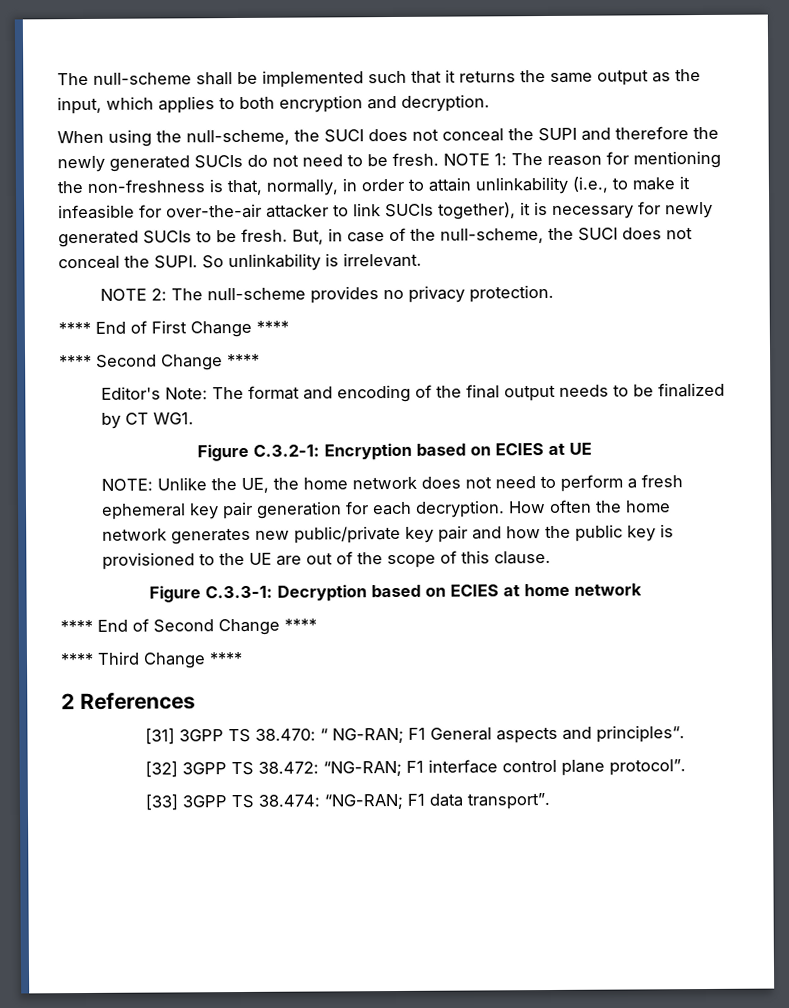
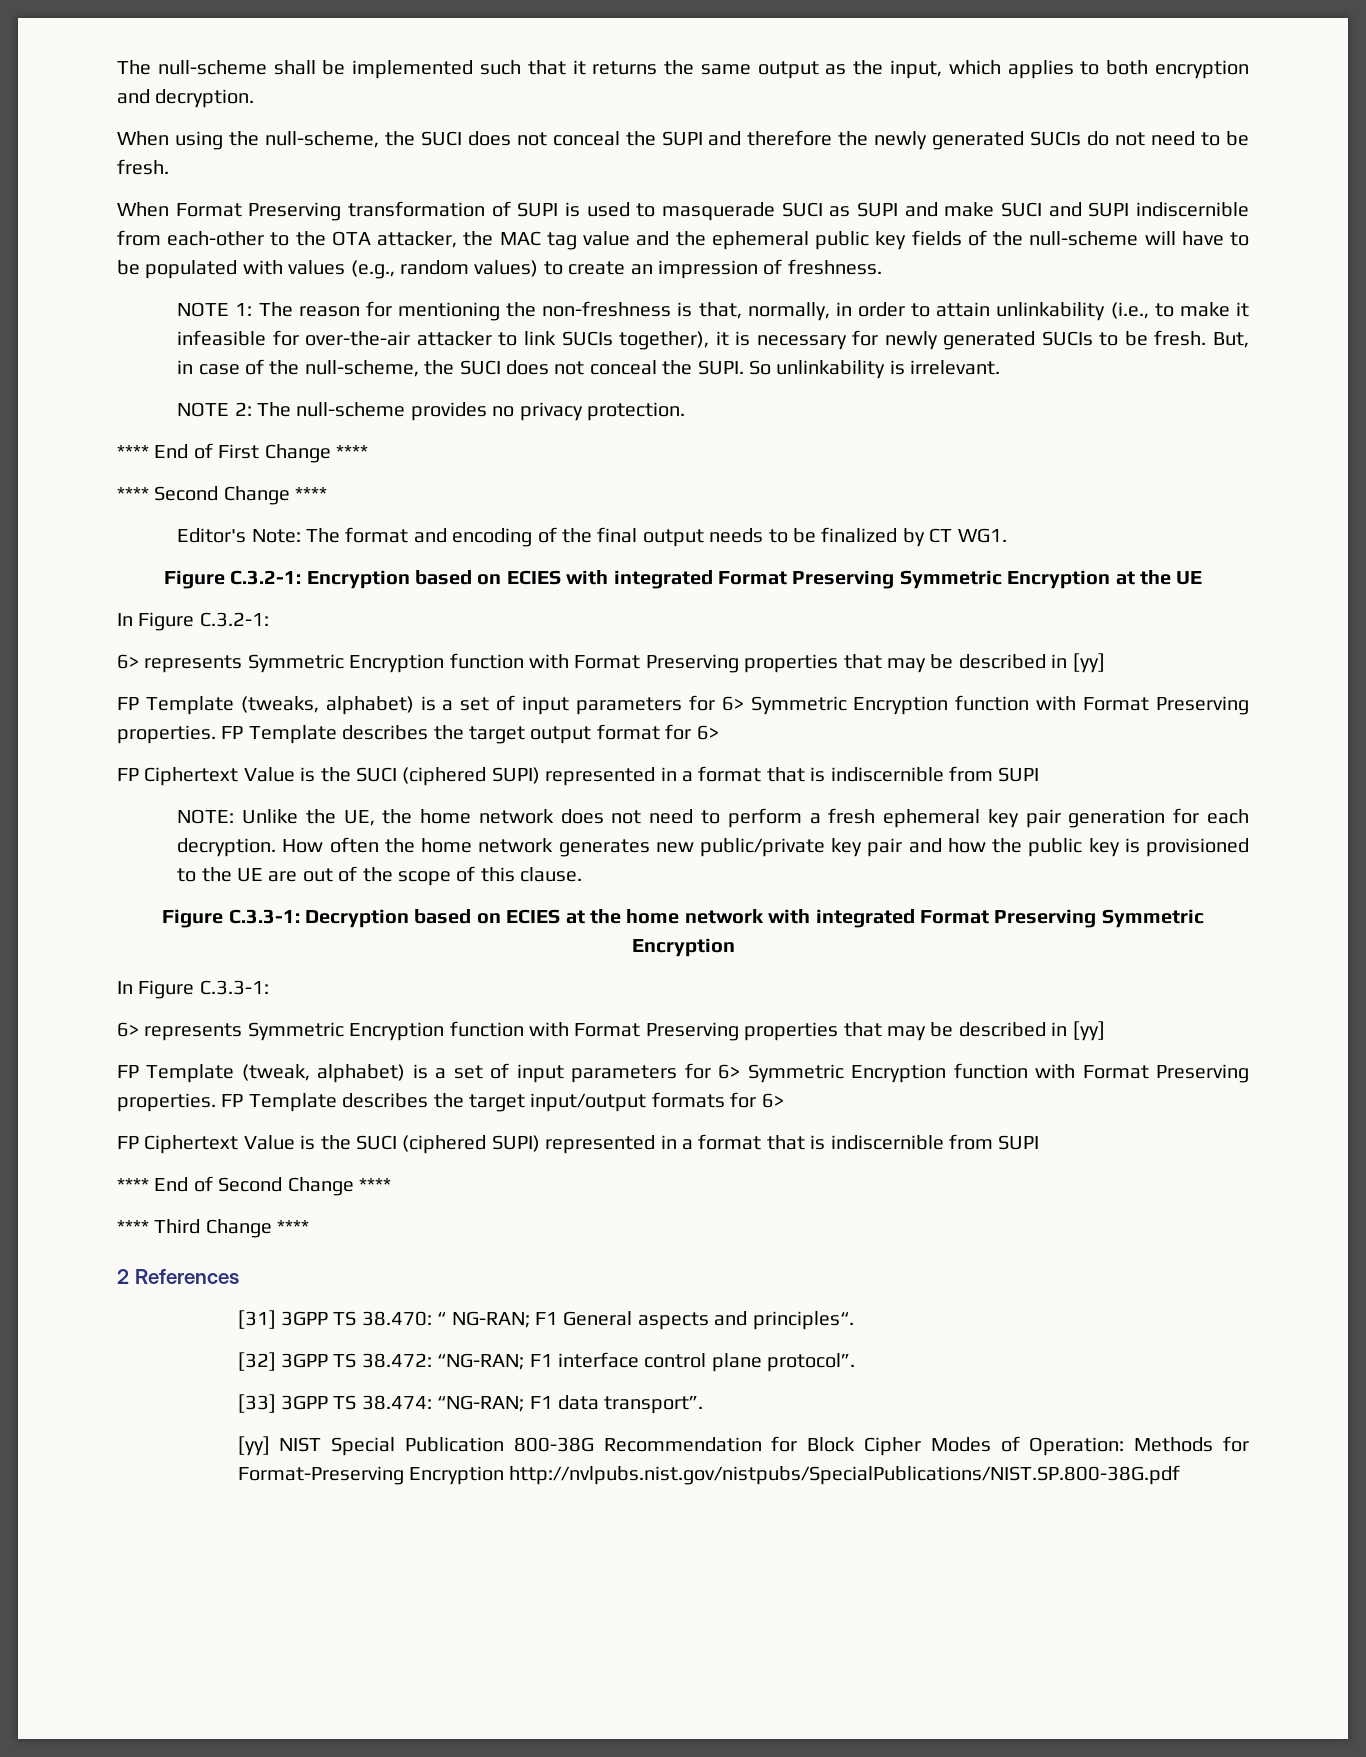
- When using the null-scheme, the SUCI does not conceal the SUPI and therefore the newly generated SUCIs do not need to be fresh. NOTE 1:
+ When using the null-scheme, the SUCI does not conceal the SUPI and therefore the newly generated SUCIs do not need to be fresh.
+ When Format Preserving transformation of SUPI is used to masquerade SUCI as SUPI and make SUCI and SUPI indiscernible from each-other to the OTA attacker, the MAC tag value and the ephemeral public key fields of the null-scheme will have to be populated with values (e.g., random values) to create an impression of freshness.
+ NOTE 1:
- Figure C.3.2-1: Encryption based on ECIES at UE
+ Figure C.3.2-1: Encryption based on ECIES with integrated Format Preserving Symmetric Encryption at the UE
+ In Figure C.3.2-1:
+ 6> represents Symmetric Encryption function with Format Preserving properties that may be described in [yy]
+ FP Template (tweaks, alphabet) is a set of input parameters for 6> Symmetric Encryption function with Format Preserving properties. FP Template describes the target output format for 6>
+ FP Ciphertext Value is the SUCI (ciphered SUPI) represented in a format that is indiscernible from SUPI
- Figure C.3.3-1: Decryption based on ECIES at home network
+ Figure C.3.3-1: Decryption based on ECIES at the home network with integrated Format Preserving Symmetric Encryption
+ In Figure C.3.3-1:
+ 6> represents Symmetric Encryption function with Format Preserving properties that may be described in [yy]
+ FP Template (tweak, alphabet) is a set of input parameters for 6> Symmetric Encryption function with Format Preserving properties. FP Template describes the target input/output formats for 6>
+ FP Ciphertext Value is the SUCI (ciphered SUPI) represented in a format that is indiscernible from SUPI
+ [yy] NIST Special Publication 800-38G Recommendation for Block Cipher Modes of Operation: Methods for Format-Preserving Encryption http://nvlpubs.nist.gov/nistpubs/SpecialPublications/NIST.SP.800-38G.pdf

